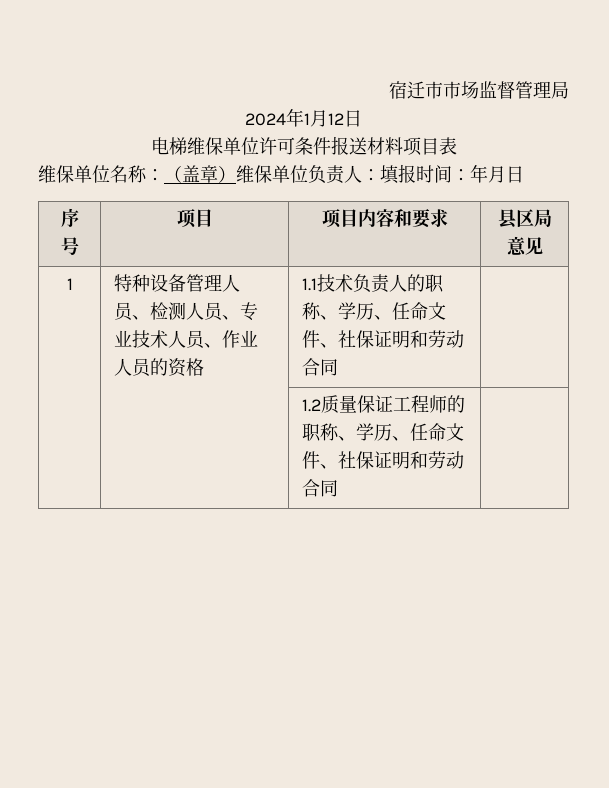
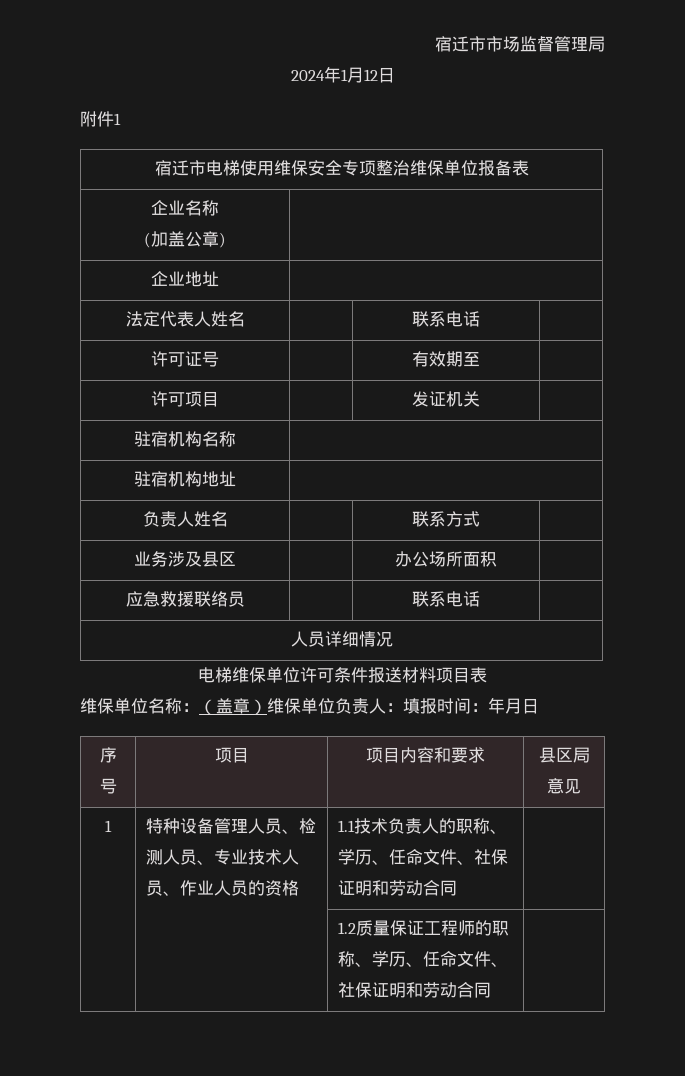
+ 附件1
+ 宿迁市电梯使用维保安全专项整治维保单位报备表
+ 企业名称
+ (加盖公章) |
+ 企业地址 |
+ 法定代表人姓名 | | 联系电话 |
+ 许可证号 | | 有效期至 |
+ 许可项目 | | 发证机关 |
+ 驻宿机构名称 |
+ 驻宿机构地址 |
+ 负责人姓名 | | 联系方式 |
+ 业务涉及县区 | | 办公场所面积 |
+ 应急救援联络员 | | 联系电话 |
+ 人员详细情况

